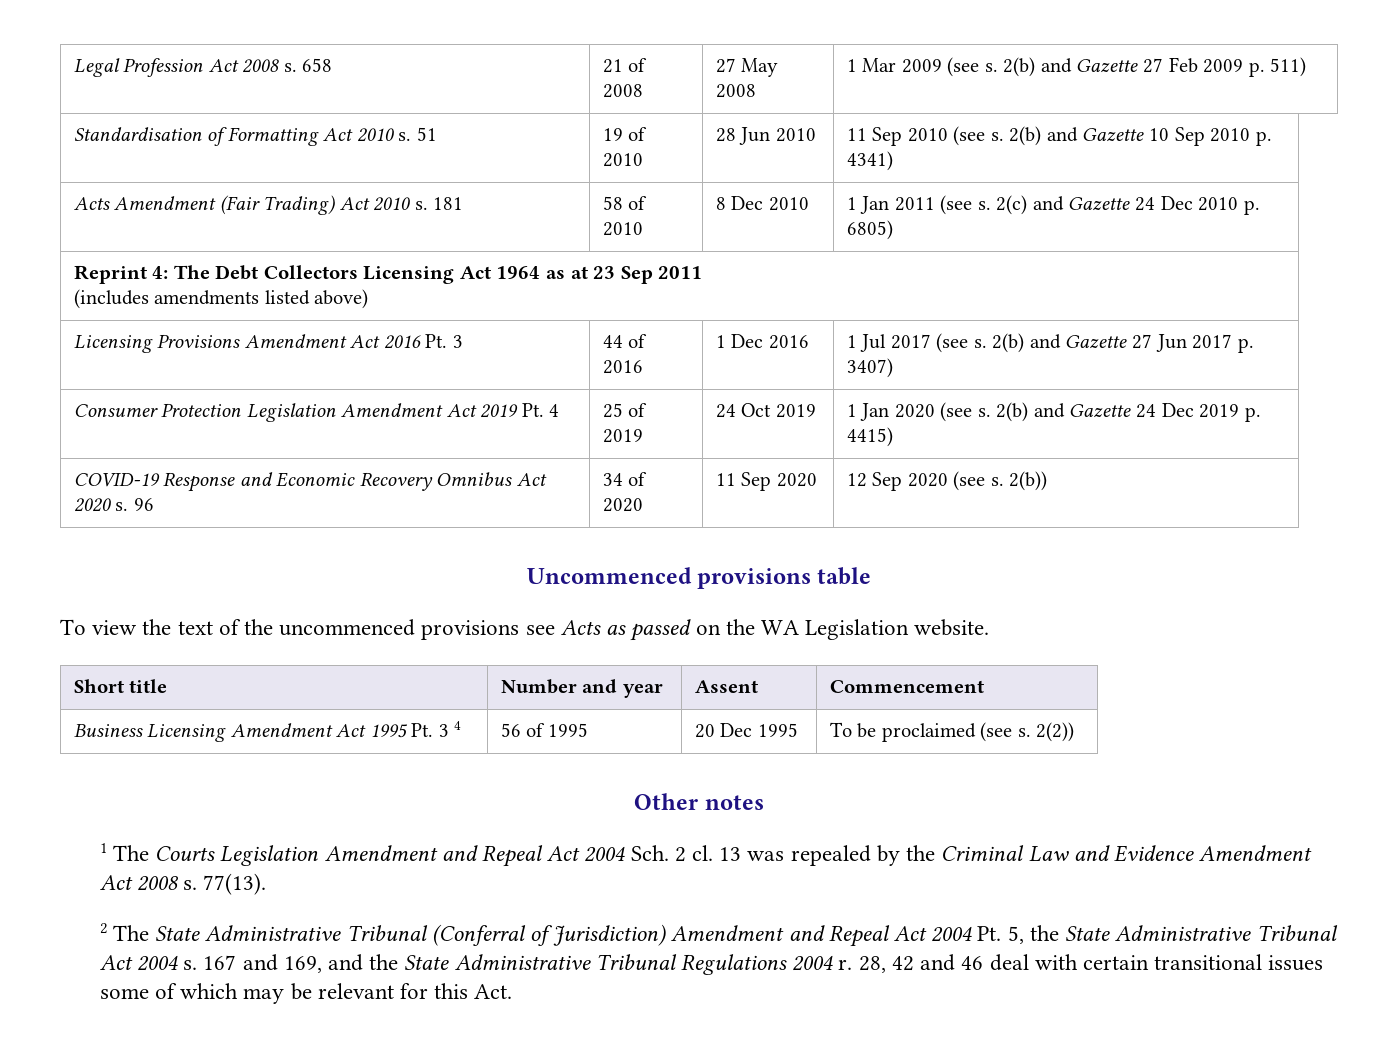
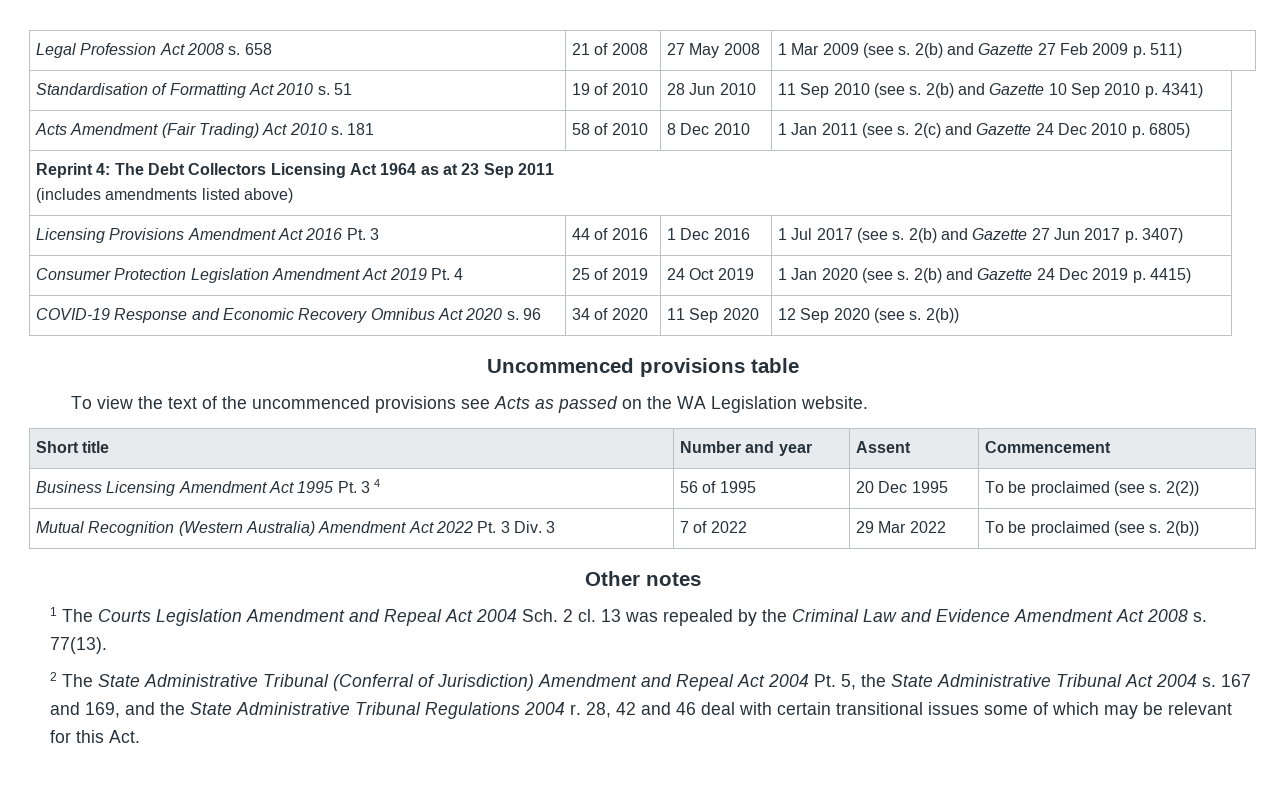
+ Mutual Recognition (Western Australia) Amendment Act 2022 Pt. 3 Div. 3 | 7 of 2022 | 29 Mar 2022 | To be proclaimed (see s. 2(b))

